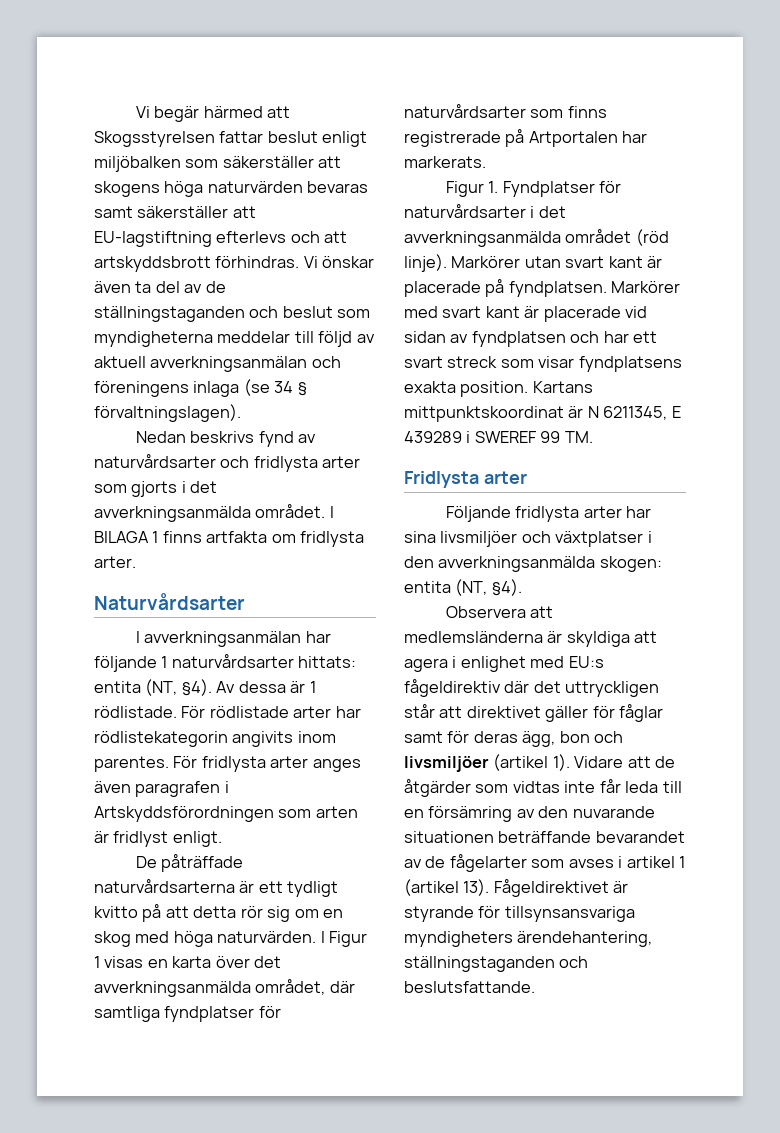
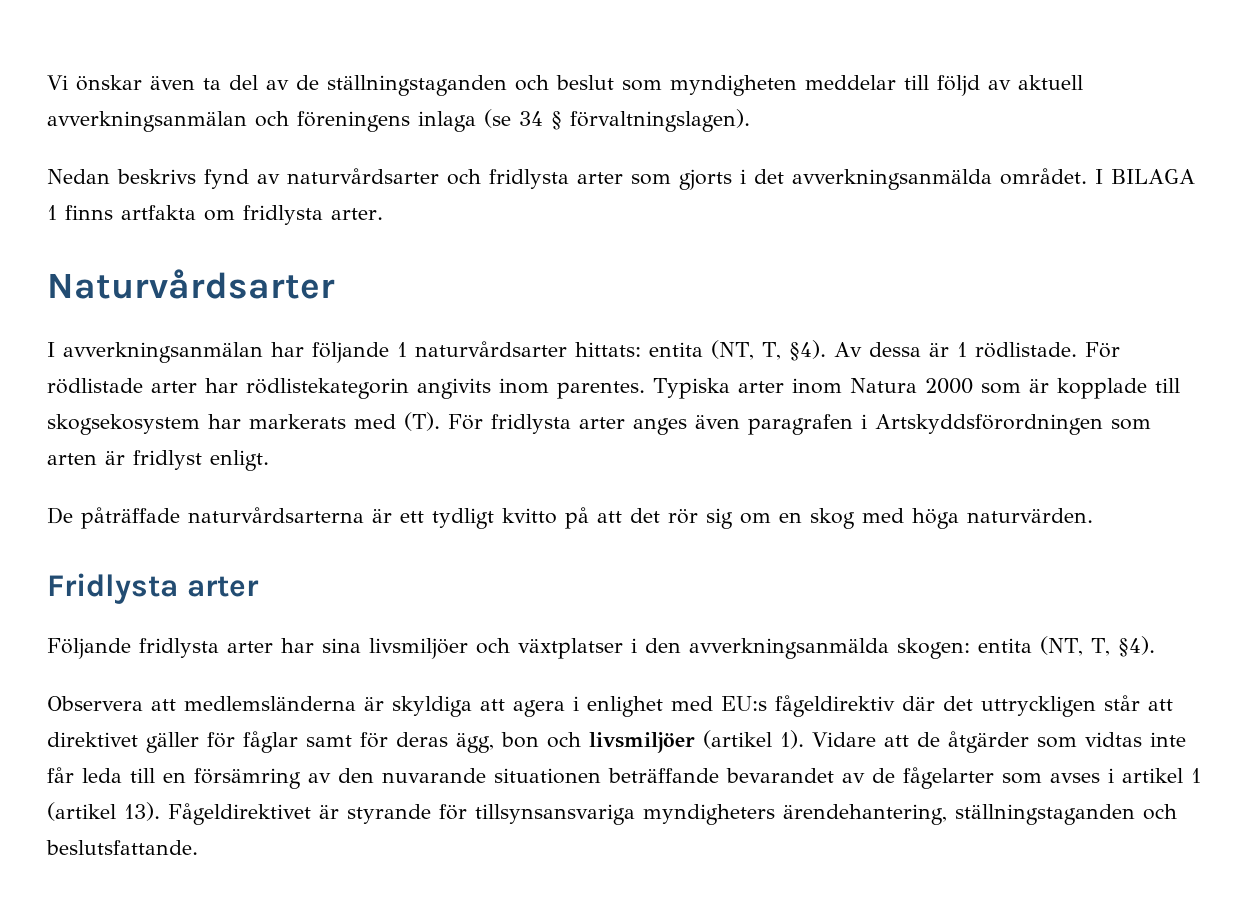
- Vi begär härmed att Skogsstyrelsen fattar beslut enligt miljöbalken som säkerställer att skogens höga naturvärden bevaras samt säkerställer att EU-lagstiftning efterlevs och att artskyddsbrott förhindras. Vi önskar även ta del av de ställningstaganden och beslut som myndigheterna meddelar till följd av aktuell avverkningsanmälan och föreningens inlaga (se 34 § förvaltningslagen).
+ Vi önskar även ta del av de ställningstaganden och beslut som myndigheten meddelar till följd av aktuell avverkningsanmälan och föreningens inlaga (se 34 § förvaltningslagen).
- I avverkningsanmälan har följande 1 naturvårdsarter hittats: entita (NT, §4).
+ I avverkningsanmälan har följande 1 naturvårdsarter hittats: entita (NT, T, §4).
- För fridlysta arter anges även paragrafen i Artskyddsförordningen som arten är fridlyst enligt.
+ Typiska arter inom Natura 2000 som är kopplade till skogsekosystem har markerats med (T). För fridlysta arter anges även paragrafen i Artskyddsförordningen som arten är fridlyst enligt.
- De påträffade naturvårdsarterna är ett tydligt kvitto på att detta rör sig om en skog med höga naturvärden. I Figur 1 visas en karta över det avverkningsanmälda området, där samtliga fyndplatser för naturvårdsarter som finns registrerade på Artportalen har markerats.
- Figur 1. Fyndplatser för naturvårdsarter i det avverkningsanmälda området (röd linje). Markörer utan svart kant är placerade på fyndplatsen. Markörer med svart kant är placerade vid sidan av fyndplatsen och har ett svart streck som visar fyndplatsens exakta position. Kartans mittpunktskoordinat är N 6211345, E 439289 i SWEREF 99 TM.
+ De påträffade naturvårdsarterna är ett tydligt kvitto på att det rör sig om en skog med höga naturvärden.
- Följande fridlysta arter har sina livsmiljöer och växtplatser i den avverkningsanmälda skogen: entita (NT, §4).
+ Följande fridlysta arter har sina livsmiljöer och växtplatser i den avverkningsanmälda skogen: entita (NT, T, §4).

